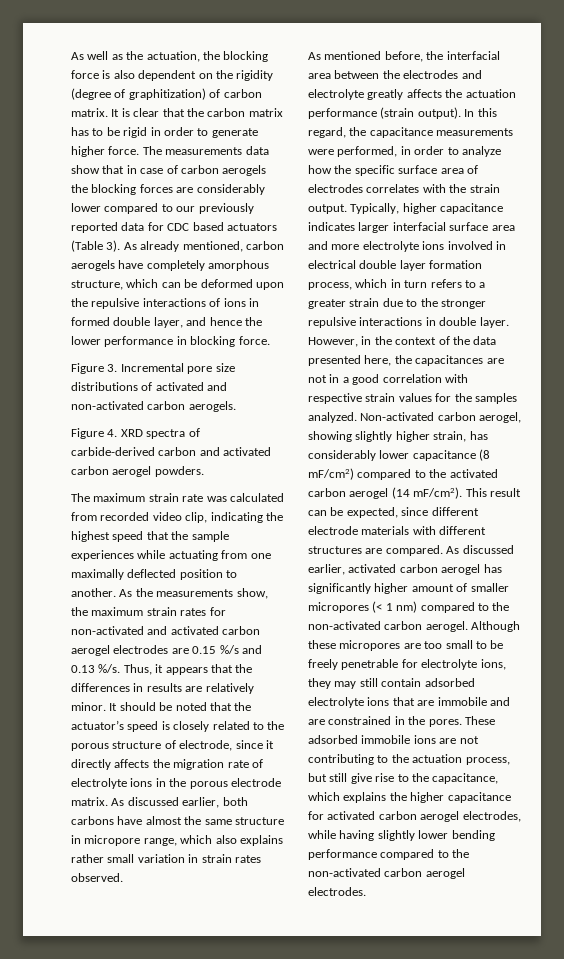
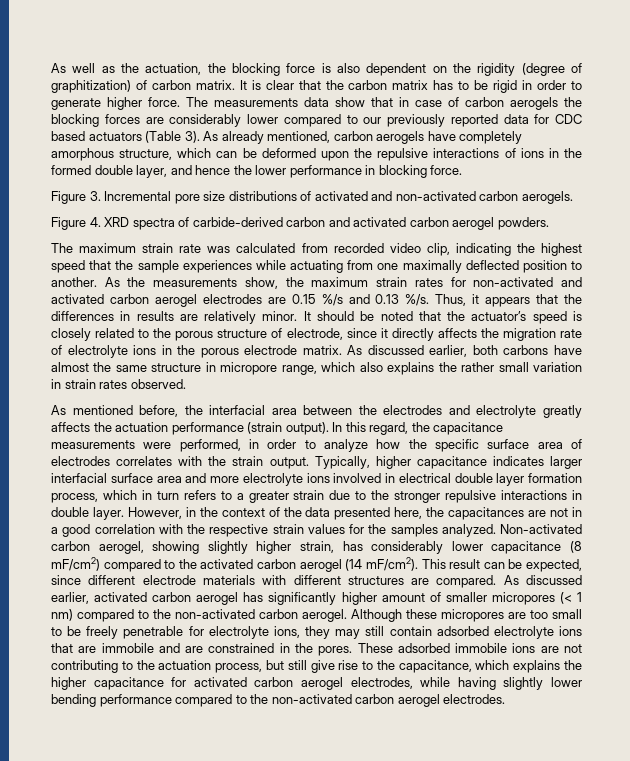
- As already mentioned, carbon aerogels have completely amorphous structure, which can be deformed upon the repulsive interactions of ions in formed double layer, and hence the lower performance in blocking force.
+ As already mentioned, carbon aerogels have completely amorphous structure, which can be deformed upon the repulsive interactions of ions in the formed double layer, and hence the lower performance in blocking force.
- As discussed earlier, both carbons have almost the same structure in micropore range, which also explains rather small variation in strain rates observed.
+ As discussed earlier, both carbons have almost the same structure in micropore range, which also explains the rather small variation in strain rates observed.
- However, in the context of the data presented here, the capacitances are not in a good correlation with respective strain values for the samples analyzed.
+ However, in the context of the data presented here, the capacitances are not in a good correlation with the respective strain values for the samples analyzed.

